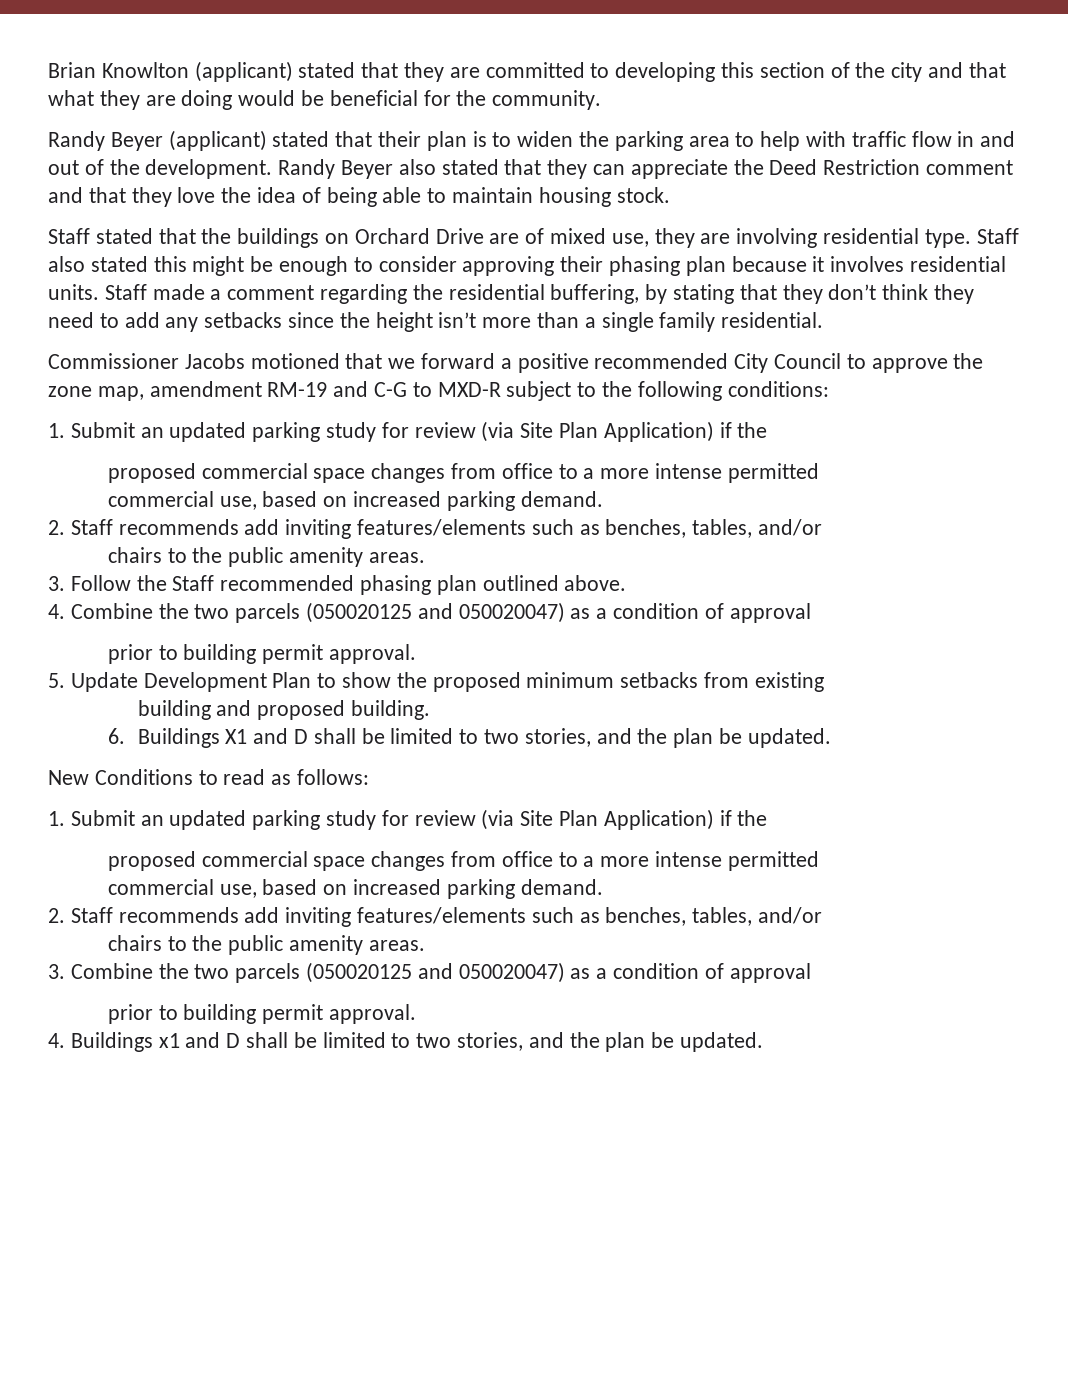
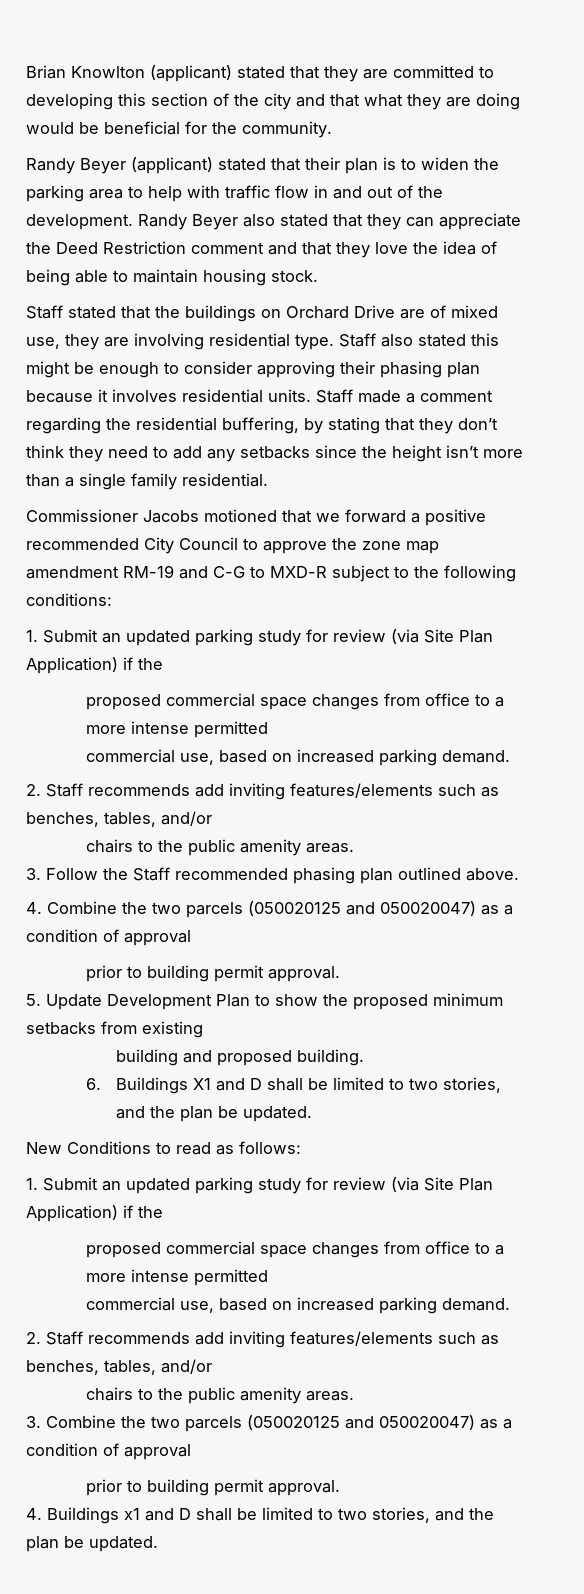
- Commissioner Jacobs motioned that we forward a positive recommended City Council to approve the zone map, amendment RM-19 and C-G to MXD-R subject to the following conditions:
+ Commissioner Jacobs motioned that we forward a positive recommended City Council to approve the zone map amendment RM-19 and C-G to MXD-R subject to the following conditions:

